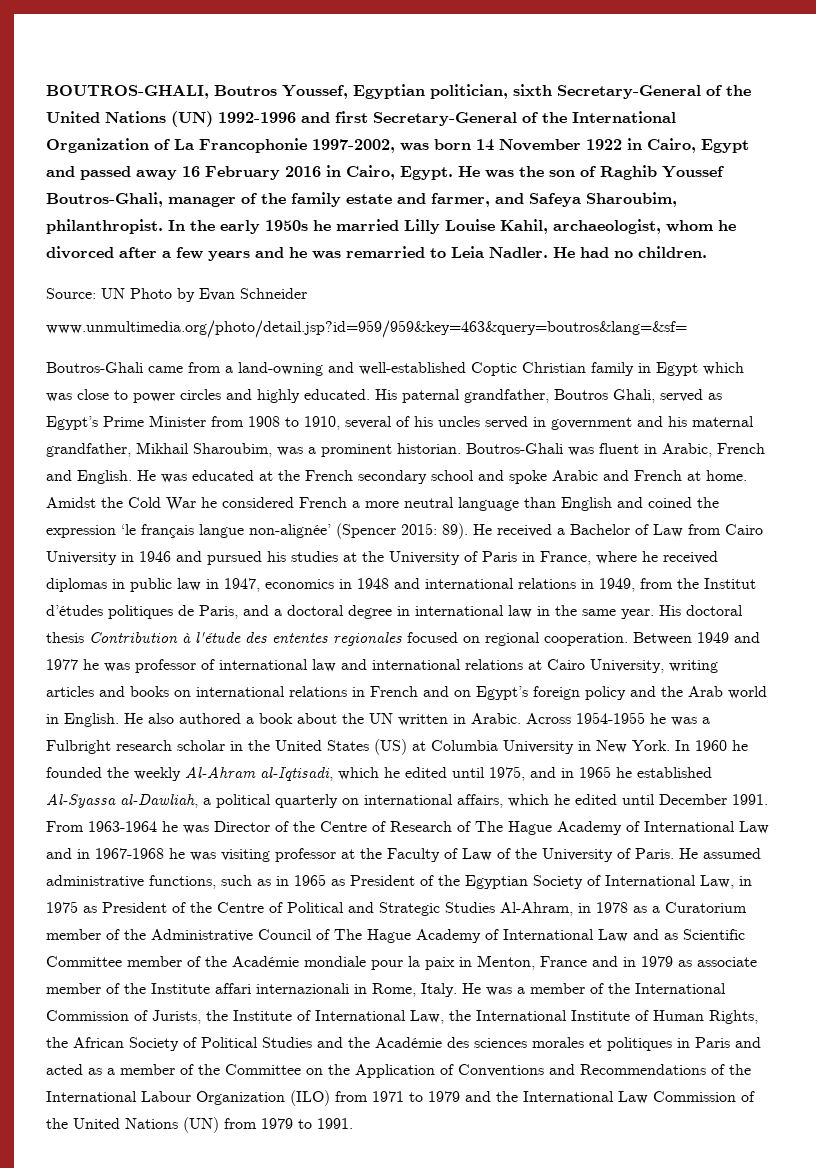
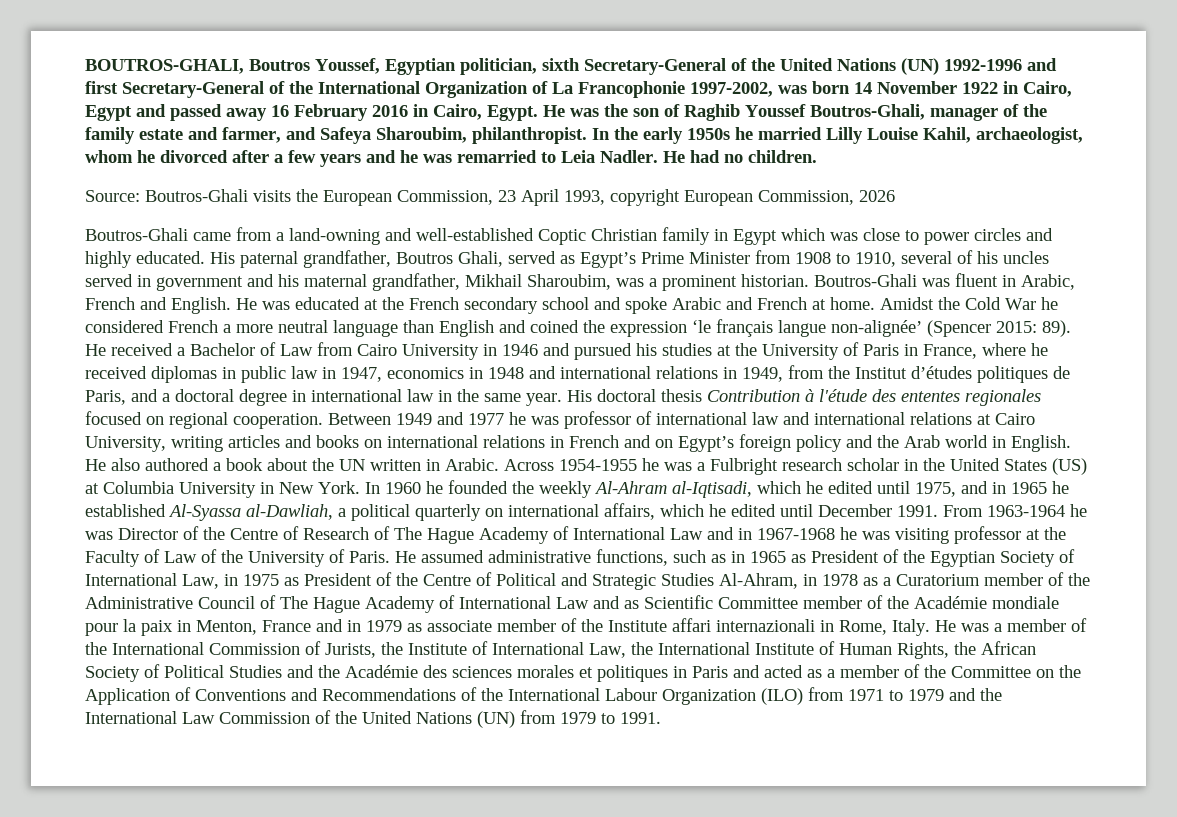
- Source: UN Photo by Evan Schneider
- www.unmultimedia.org/photo/detail.jsp?id=959/959&key=463&query=boutros&lang=&sf=
+ Source: Boutros-Ghali visits the European Commission, 23 April 1993, copyright European Commission, 2026

